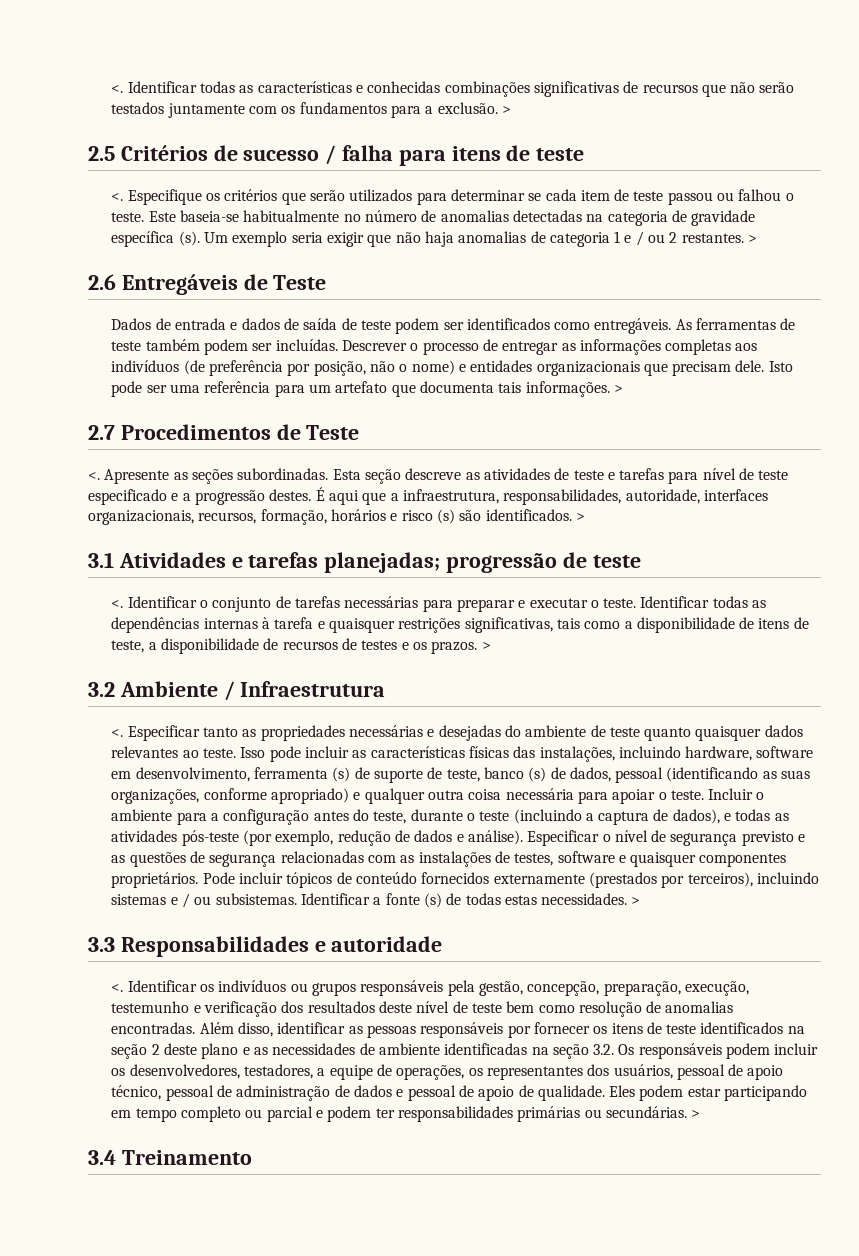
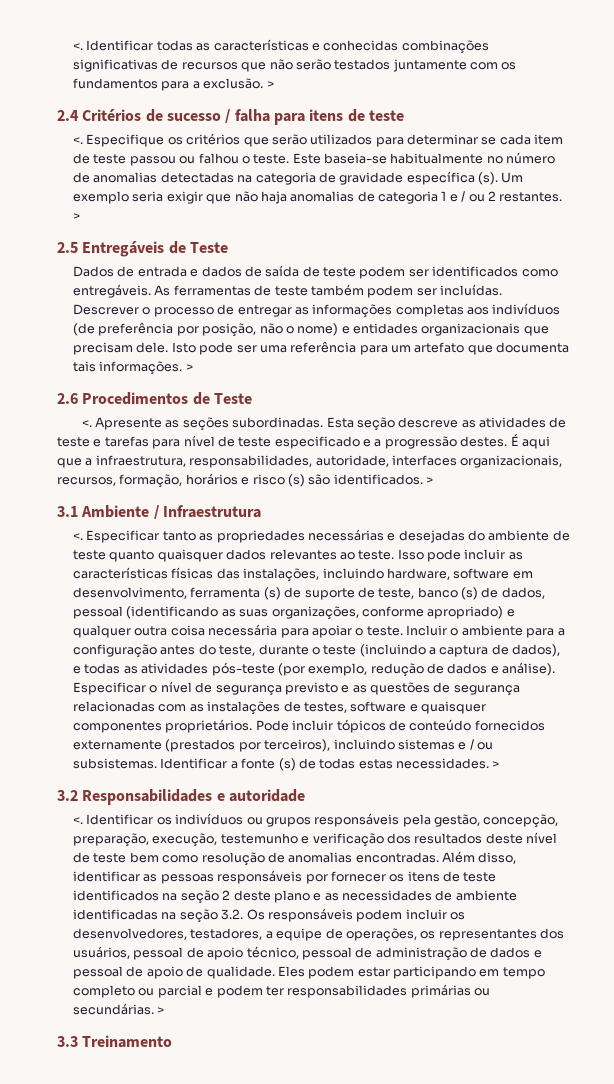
- 2.5 Critérios de sucesso / falha para itens de teste
+ 2.4 Critérios de sucesso / falha para itens de teste
- 2.6 Entregáveis de Teste
+ 2.5 Entregáveis de Teste
- 2.7 Procedimentos de Teste
+ 2.6 Procedimentos de Teste
- 3.1 Atividades e tarefas planejadas; progressão de teste
- <. Identificar o conjunto de tarefas necessárias para preparar e executar o teste. Identificar todas as dependências internas à tarefa e quaisquer restrições significativas, tais como a disponibilidade de itens de teste, a disponibilidade de recursos de testes e os prazos. >
- 3.2 Ambiente / Infraestrutura
+ 3.1 Ambiente / Infraestrutura
- 3.3 Responsabilidades e autoridade
+ 3.2 Responsabilidades e autoridade
- 3.4 Treinamento
+ 3.3 Treinamento

